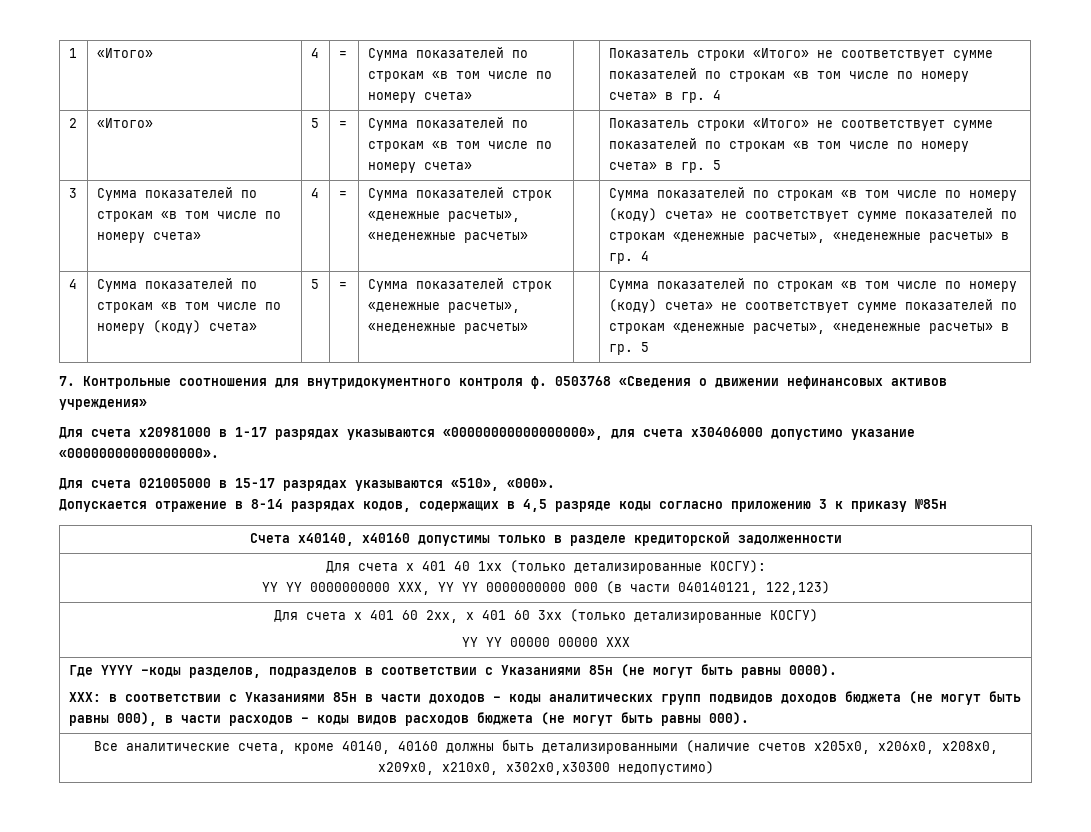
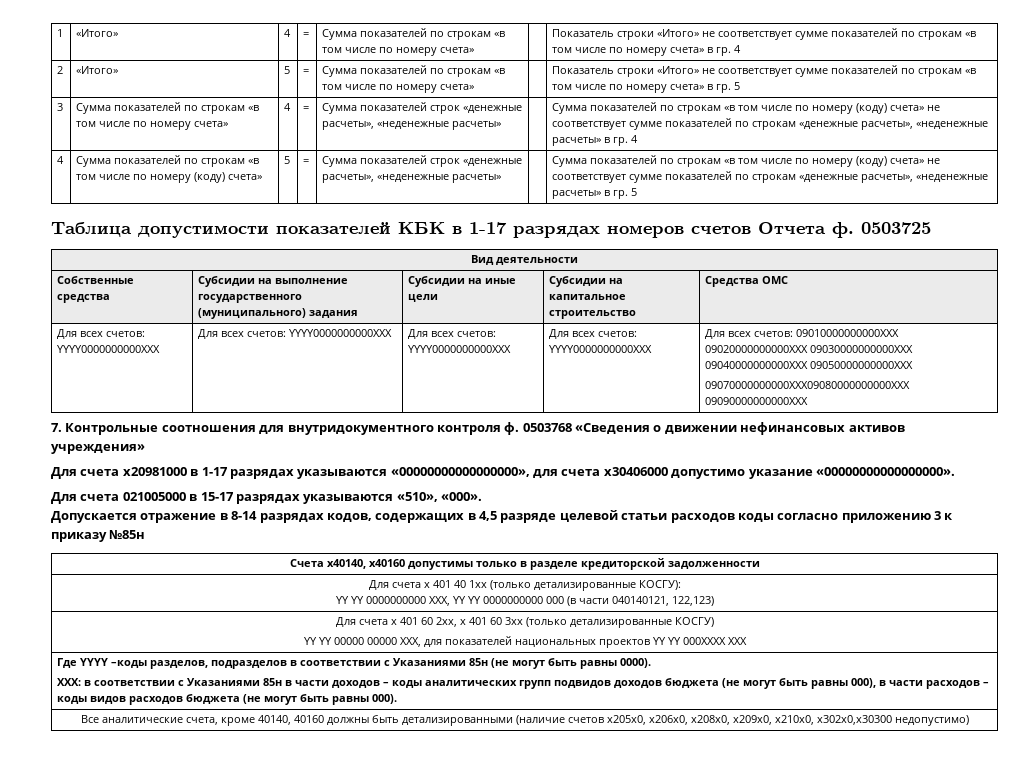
+ Таблица допустимости показателей КБК в 1-17 разрядах номеров счетов Отчета ф. 0503725
+ Вид деятельности
+ Собственные средства | Субсидии на выполнение государственного (муниципального) задания | Субсидии на иные цели | Субсидии на капитальное строительство | Средства ОМС
+ Для всех счетов: YYYY0000000000XXX | Для всех счетов: YYYY0000000000XXX | Для всех счетов: YYYY0000000000XXX | Для всех счетов: YYYY0000000000XXX | Для всех счетов: 09010000000000XXX 09020000000000XXX 09030000000000XXX 09040000000000XXX 09050000000000XXX
+ 09070000000000XXX09080000000000XXX 09090000000000XXX
- Допускается отражение в 8-14 разрядах кодов, содержащих в 4,5 разряде коды согласно приложению 3 к приказу №85н
+ Допускается отражение в 8-14 разрядах кодов, содержащих в 4,5 разряде целевой статьи расходов коды согласно приложению 3 к приказу №85н
  Для счета х 401 60 2хх, х 401 60 3хх (только детализированные КОСГУ)
- YY YY 00000 00000 XXX
+ YY YY 00000 00000 ХХХ, для показателей национальных проектов YY YY 000XXXX XXX

